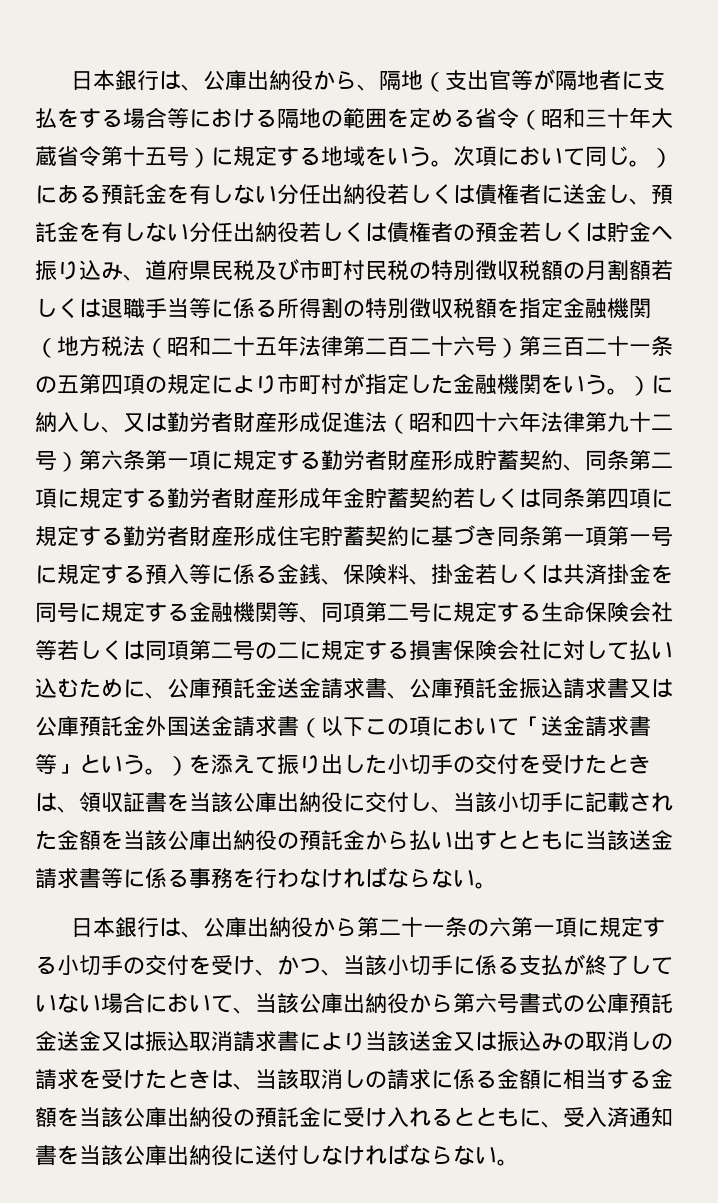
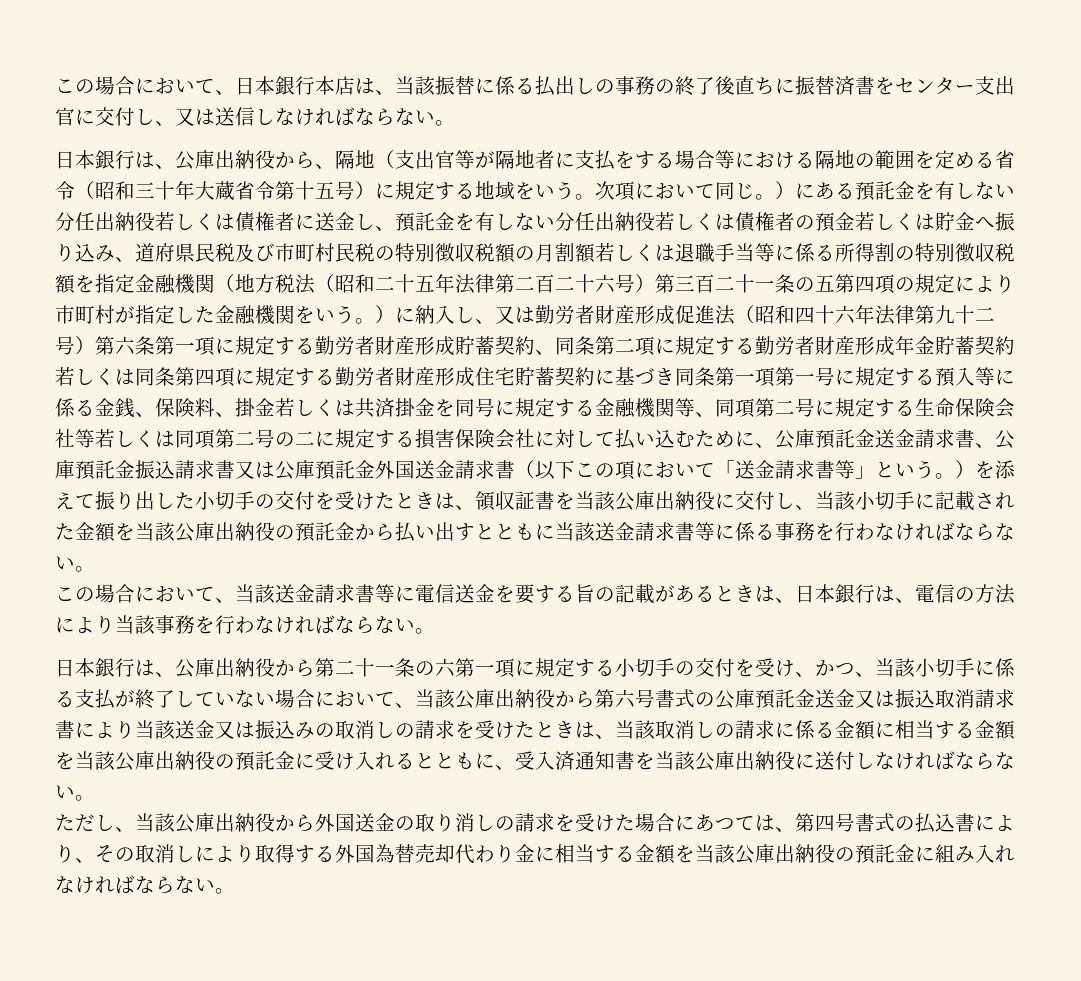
+ この場合において、日本銀行本店は、当該振替に係る払出しの事務の終了後直ちに振替済書をセンター支出官に交付し、又は送信しなければならない。
+ この場合において、当該送金請求書等に電信送金を要する旨の記載があるときは、日本銀行は、電信の方法により当該事務を行わなければならない。
+ ただし、当該公庫出納役から外国送金の取り消しの請求を受けた場合にあつては、第四号書式の払込書により、その取消しにより取得する外国為替売却代わり金に相当する金額を当該公庫出納役の預託金に組み入れなければならない。

